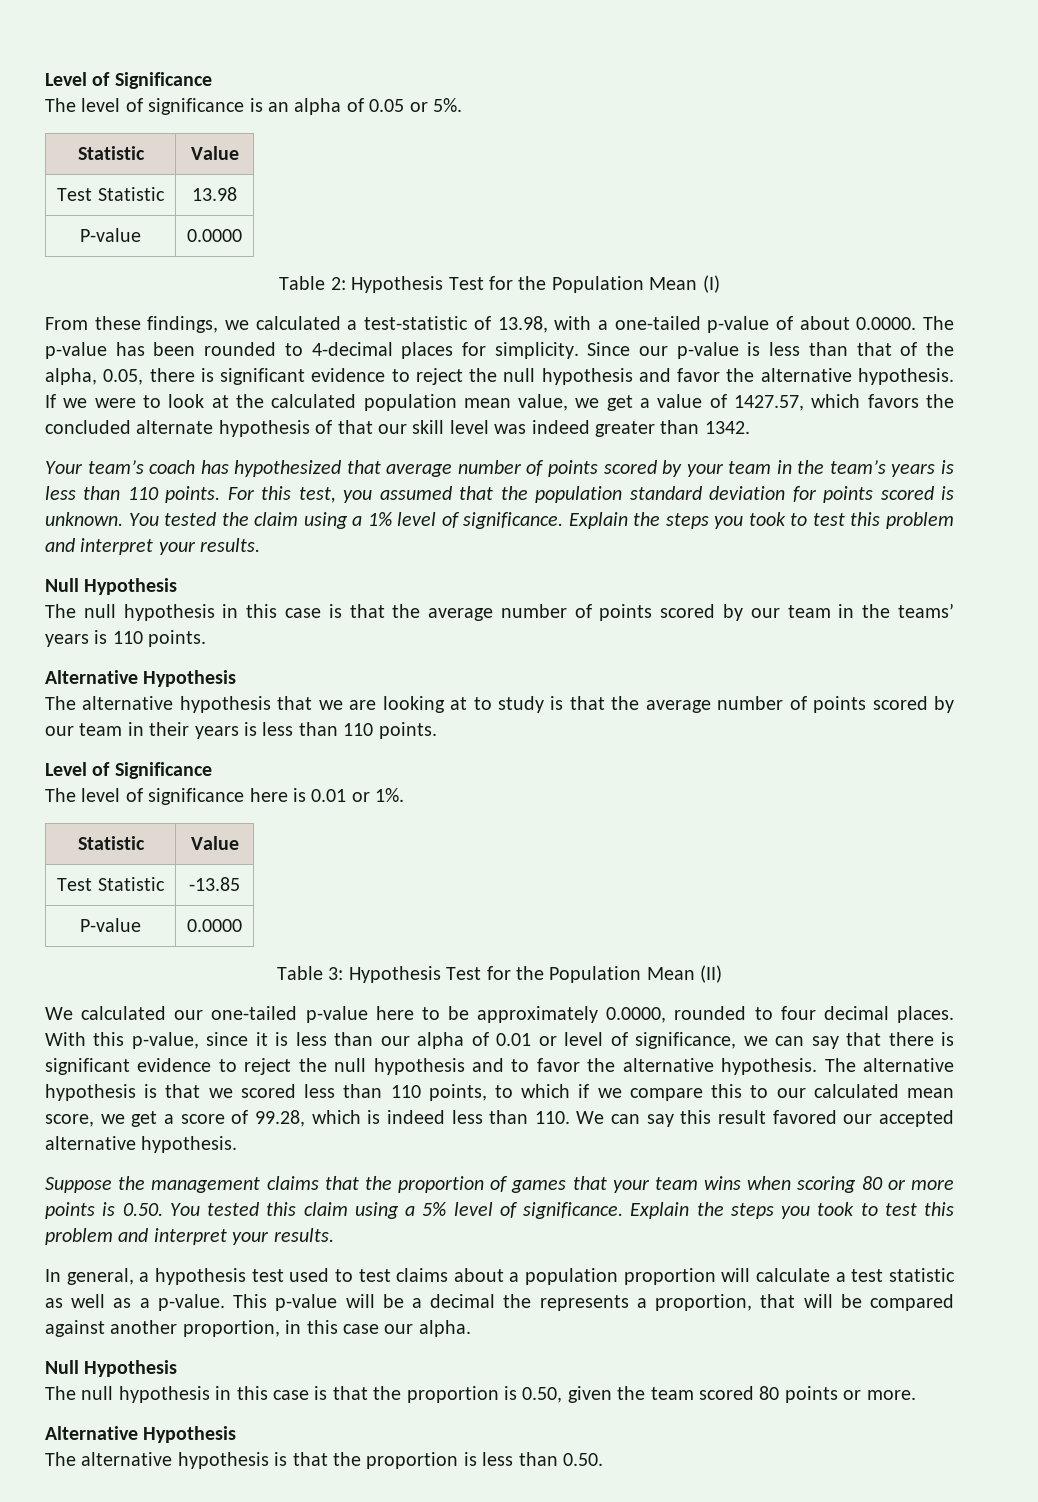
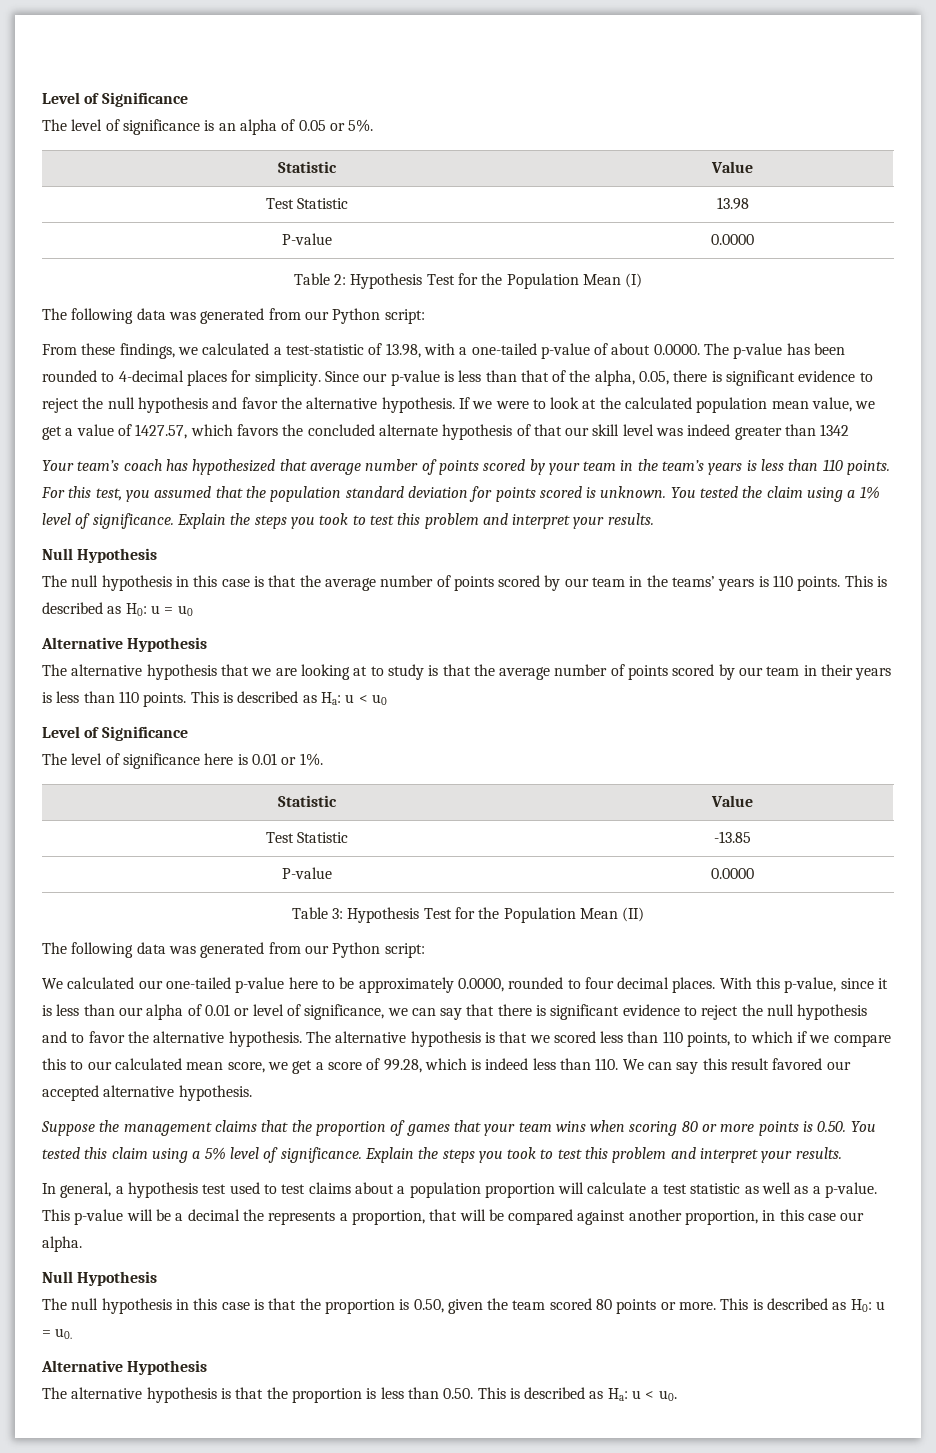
  Table 2: Hypothesis Test for the Population Mean (I)
+ The following data was generated from our Python script:
- If we were to look at the calculated population mean value, we get a value of 1427.57, which favors the concluded alternate hypothesis of that our skill level was indeed greater than 1342.
+ If we were to look at the calculated population mean value, we get a value of 1427.57, which favors the concluded alternate hypothesis of that our skill level was indeed greater than 1342
+ This is described as H0: u = u0
+ This is described as Ha: u < u0
  Table 3: Hypothesis Test for the Population Mean (II)
+ The following data was generated from our Python script:
+ This is described as H0: u = u0.
- The alternative hypothesis is that the proportion is less than 0.50.
+ The alternative hypothesis is that the proportion is less than 0.50. This is described as Ha: u < u0.

